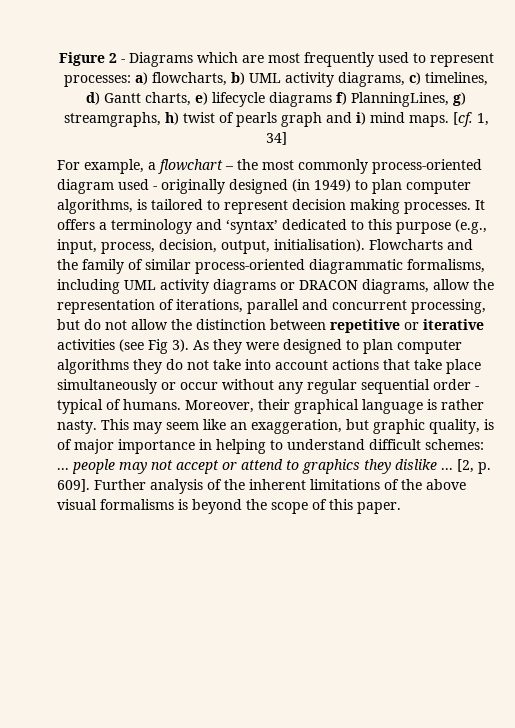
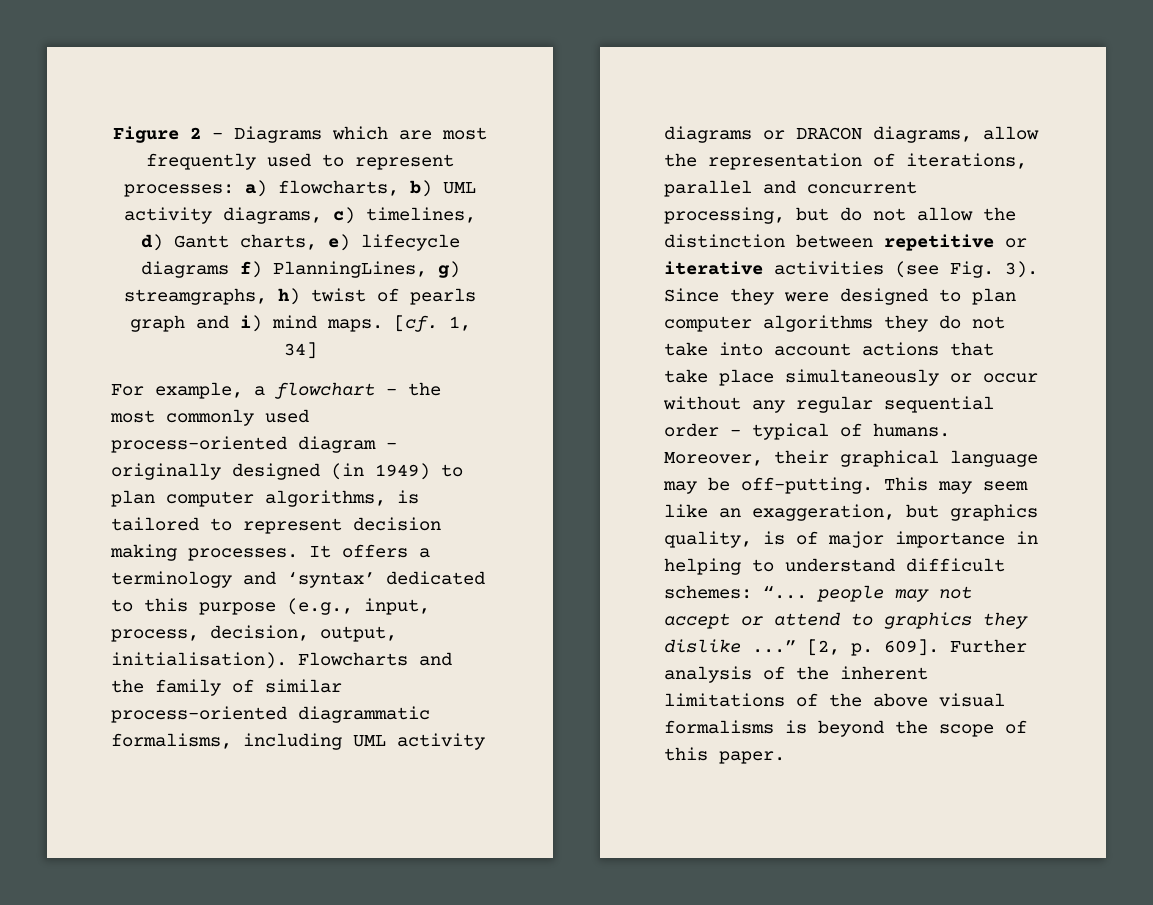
- For example, a flowchart – the most commonly process-oriented diagram used - originally designed (in 1949) to plan computer algorithms, is tailored to represent decision making processes.
+ For example, a flowchart – the most commonly used process-oriented diagram - originally designed (in 1949) to plan computer algorithms, is tailored to represent decision making processes.
- Flowcharts and the family of similar process-oriented diagrammatic formalisms, including UML activity diagrams or DRACON diagrams, allow the representation of iterations, parallel and concurrent processing, but do not allow the distinction between repetitive or iterative activities (see Fig 3). As they were designed to plan computer algorithms they do not take into account actions that take place simultaneously or occur without any regular sequential order - typical of humans.
+ Flowcharts and the family of similar process-oriented diagrammatic formalisms, including UML activity diagrams or DRACON diagrams, allow the representation of iterations, parallel and concurrent processing, but do not allow the distinction between repetitive or iterative activities (see Fig. 3). Since they were designed to plan computer algorithms they do not take into account actions that take place simultaneously or occur without any regular sequential order - typical of humans.
- Moreover, their graphical language is rather nasty.
+ Moreover, their graphical language may be off-putting.
- This may seem like an exaggeration, but graphic quality, is of major importance in helping to understand difficult schemes: ... people may not accept or attend to graphics they dislike ...
+ This may seem like an exaggeration, but graphics quality, is of major importance in helping to understand difficult schemes: “... people may not accept or attend to graphics they dislike ...”

